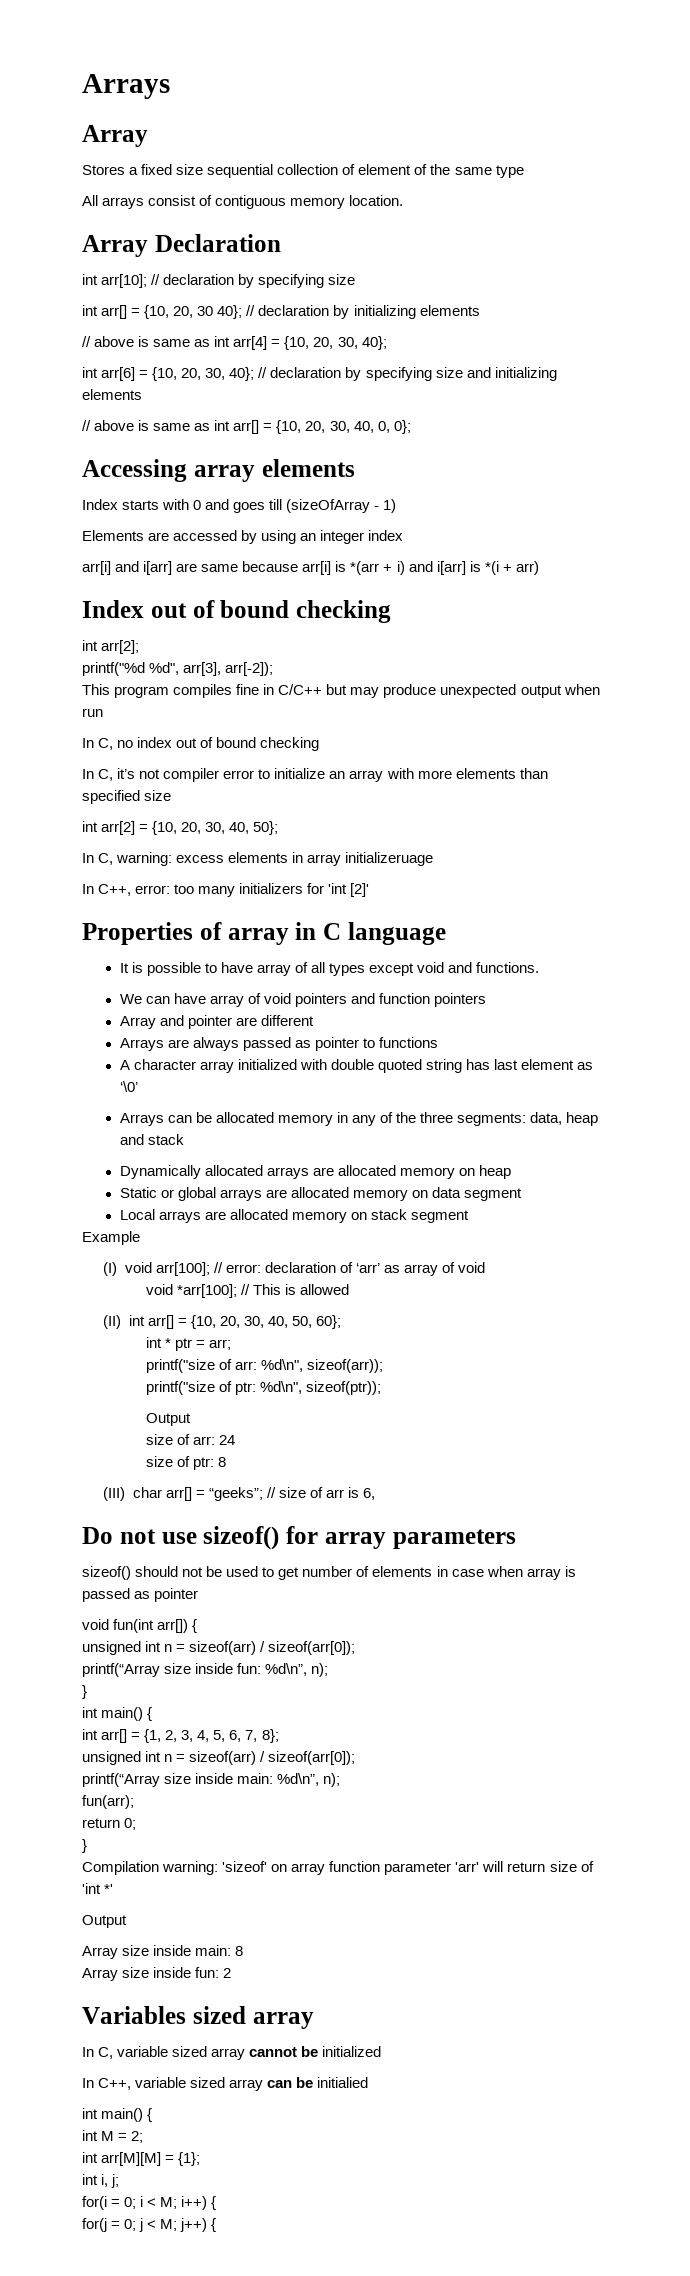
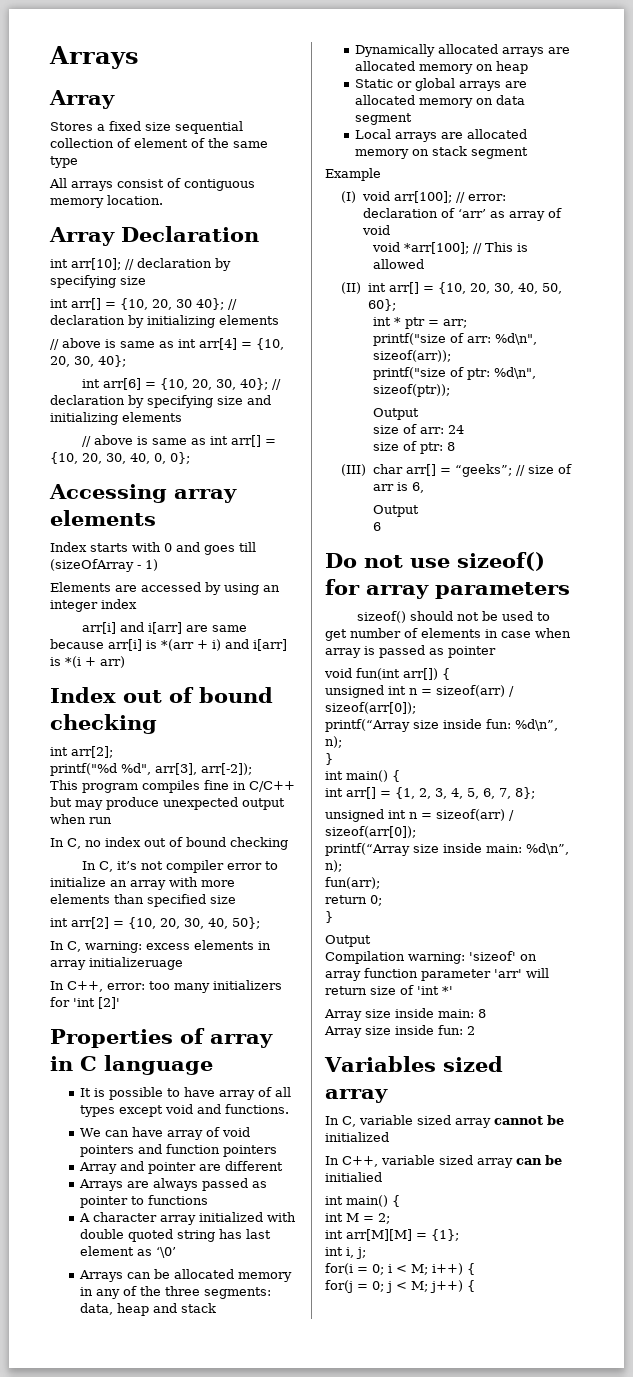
  (III) char arr[] = “geeks”; // size of arr is 6,
+ Output
+ 6
  return 0;
  }
+ Output
  Compilation warning: 'sizeof' on array function parameter 'arr' will return size of 'int *'
- Output

